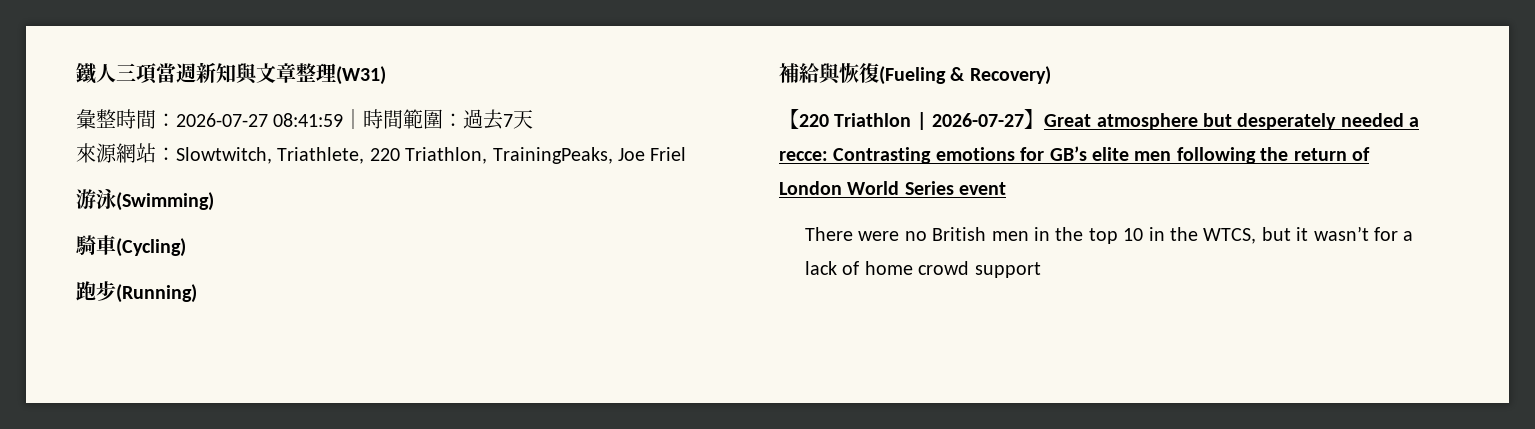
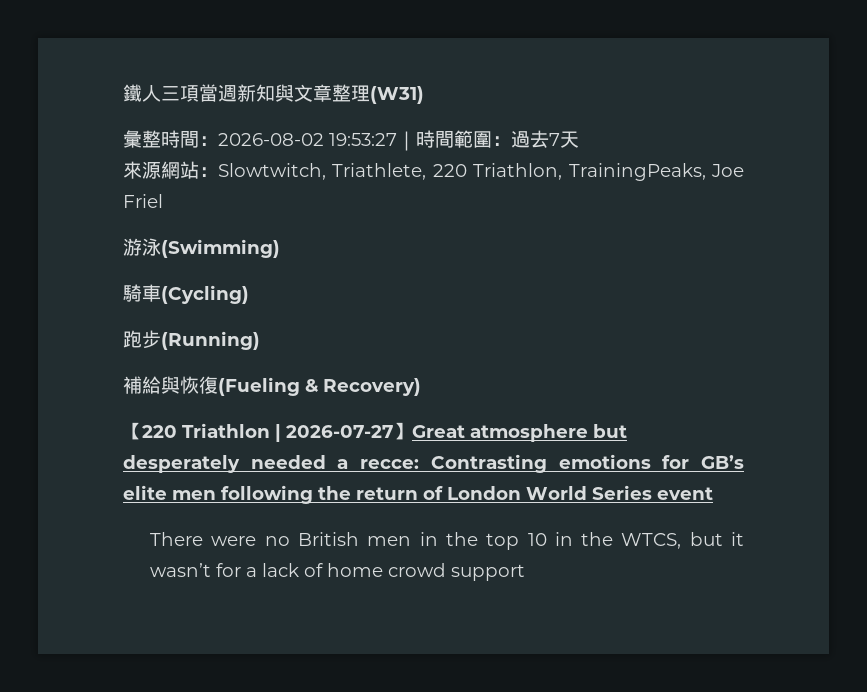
- 彙整時間：2026-07-27 08:41:59｜時間範圍：過去7天
+ 彙整時間：2026-08-02 19:53:27｜時間範圍：過去7天

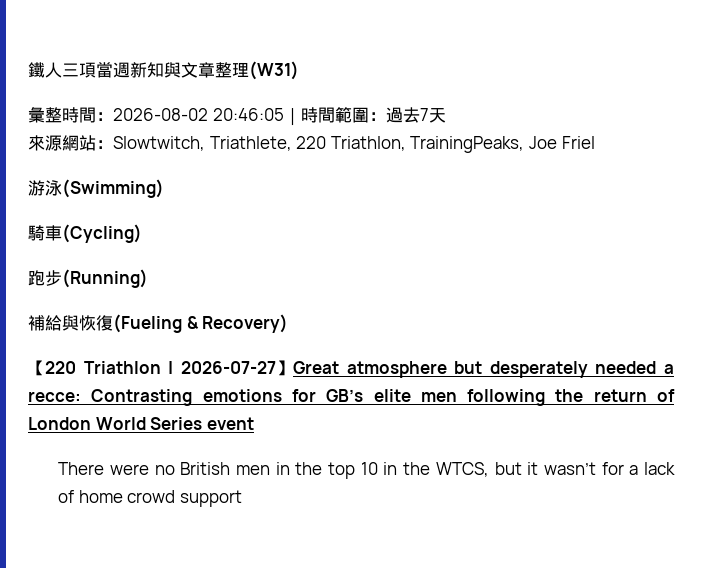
- 彙整時間：2026-08-02 19:53:27｜時間範圍：過去7天
+ 彙整時間：2026-08-02 20:46:05｜時間範圍：過去7天

